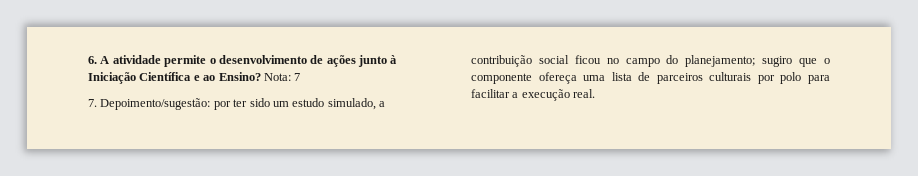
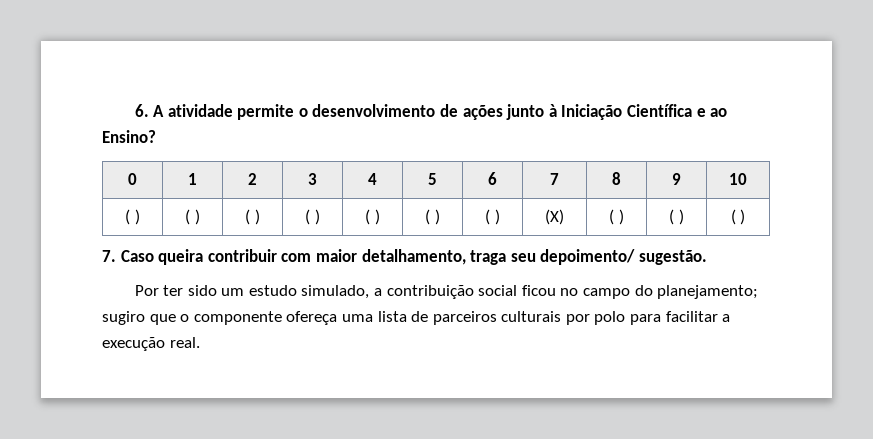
- 6. A atividade permite o desenvolvimento de ações junto à Iniciação Científica e ao Ensino? Nota: 7
- 7. Depoimento/sugestão: por ter sido um estudo simulado, a contribuição social ficou no campo do planejamento; sugiro que o componente ofereça uma lista de parceiros culturais por polo para facilitar a execução real.
+ 6. A atividade permite o desenvolvimento de ações junto à Iniciação Científica e ao Ensino?
+ 0 | 1 | 2 | 3 | 4 | 5 | 6 | 7 | 8 | 9 | 10
+ ( ) | ( ) | ( ) | ( ) | ( ) | ( ) | ( ) | (X) | ( ) | ( ) | ( )
+ 7. Caso queira contribuir com maior detalhamento, traga seu depoimento/ sugestão.
+ Por ter sido um estudo simulado, a contribuição social ficou no campo do planejamento; sugiro que o componente ofereça uma lista de parceiros culturais por polo para facilitar a execução real.

